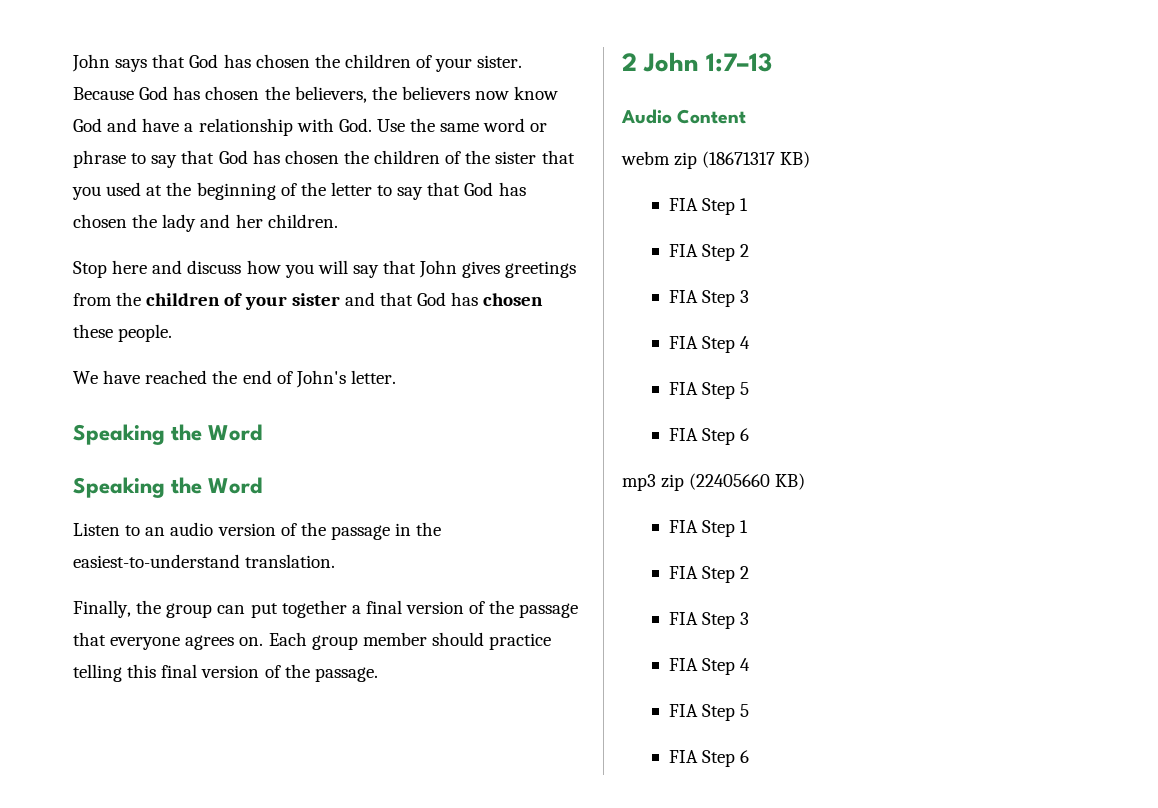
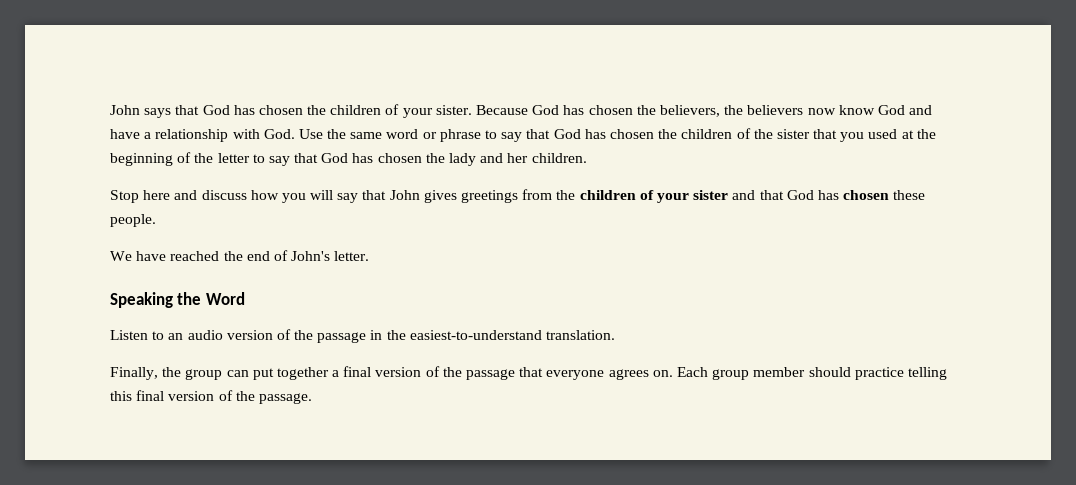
  We have reached the end of John's letter.
- Speaking the Word
- 2 John 1:7–13
- Audio Content
- webm zip (18671317 KB)
- FIA Step 1
- FIA Step 2
- FIA Step 3
- FIA Step 4
- FIA Step 5
- FIA Step 6
- mp3 zip (22405660 KB)
- FIA Step 1
- FIA Step 2
- FIA Step 3
- FIA Step 4
- FIA Step 5
- FIA Step 6

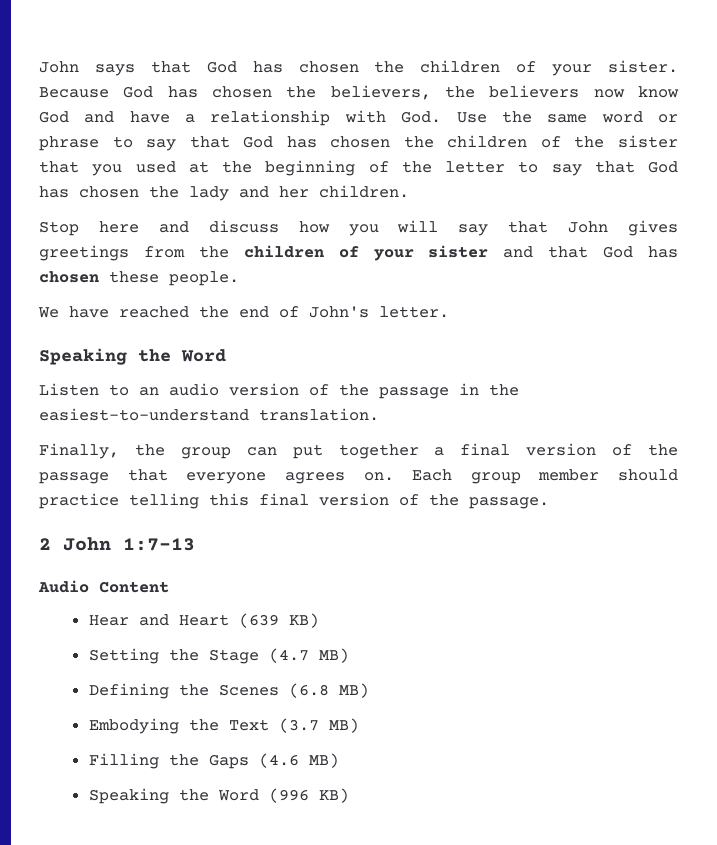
+ 2 John 1:7–13
+ Audio Content
+ Hear and Heart (639 KB)
+ Setting the Stage (4.7 MB)
+ Defining the Scenes (6.8 MB)
+ Embodying the Text (3.7 MB)
+ Filling the Gaps (4.6 MB)
+ Speaking the Word (996 KB)

